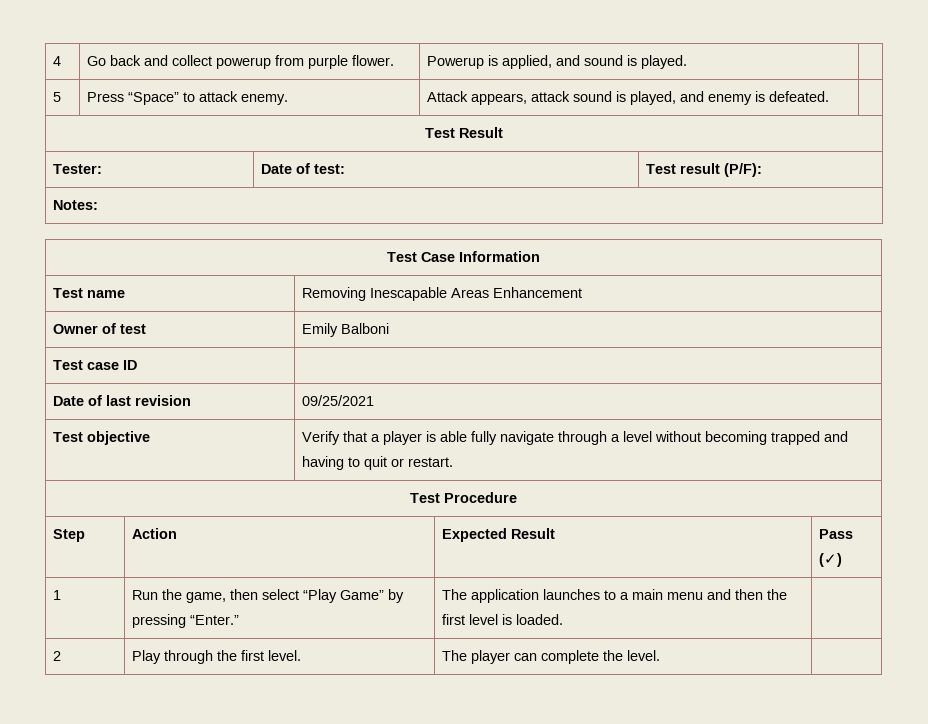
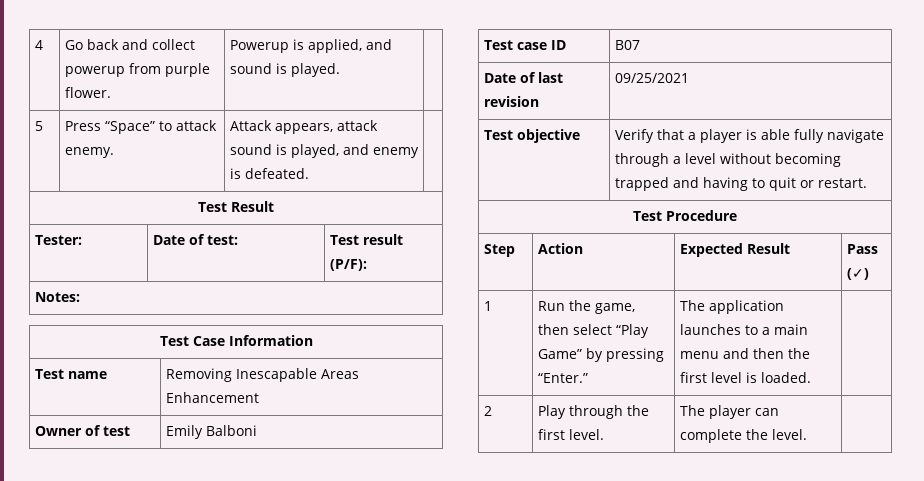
- Test case ID |
+ Test case ID | B07

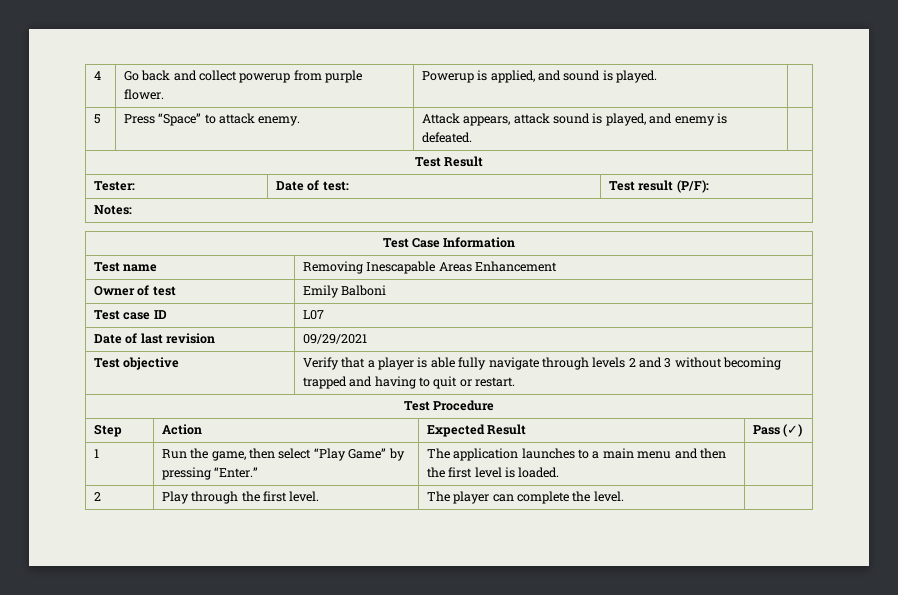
- Test case ID | B07
+ Test case ID | L07
- Date of last revision | 09/25/2021
+ Date of last revision | 09/29/2021
- Test objective | Verify that a player is able fully navigate through a level without becoming trapped and having to quit or restart.
+ Test objective | Verify that a player is able fully navigate through levels 2 and 3 without becoming trapped and having to quit or restart.

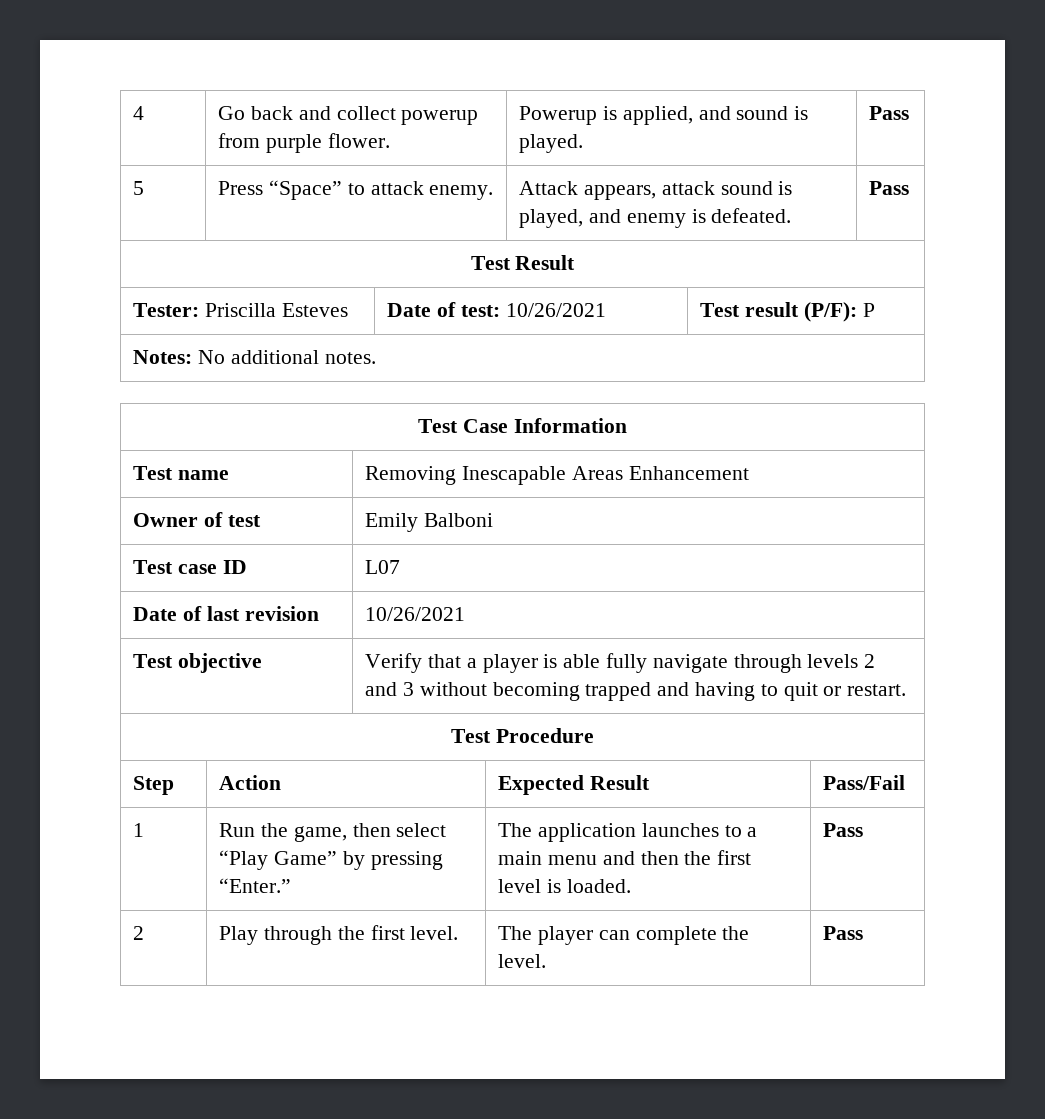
- 4 | Go back and collect powerup from purple flower. | Powerup is applied, and sound is played. |
+ 4 | Go back and collect powerup from purple flower. | Powerup is applied, and sound is played. | Pass
- 5 | Press “Space” to attack enemy. | Attack appears, attack sound is played, and enemy is defeated. |
+ 5 | Press “Space” to attack enemy. | Attack appears, attack sound is played, and enemy is defeated. | Pass
- Tester: | Date of test: | Test result (P/F):
+ Tester: Priscilla Esteves | Date of test: 10/26/2021 | Test result (P/F): P
- Notes:
+ Notes: No additional notes.
- Date of last revision | 09/29/2021
+ Date of last revision | 10/26/2021
- Step | Action | Expected Result | Pass (✓)
+ Step | Action | Expected Result | Pass/Fail
- 1 | Run the game, then select “Play Game” by pressing “Enter.” | The application launches to a main menu and then the first level is loaded. |
+ 1 | Run the game, then select “Play Game” by pressing “Enter.” | The application launches to a main menu and then the first level is loaded. | Pass
- 2 | Play through the first level. | The player can complete the level. |
+ 2 | Play through the first level. | The player can complete the level. | Pass

